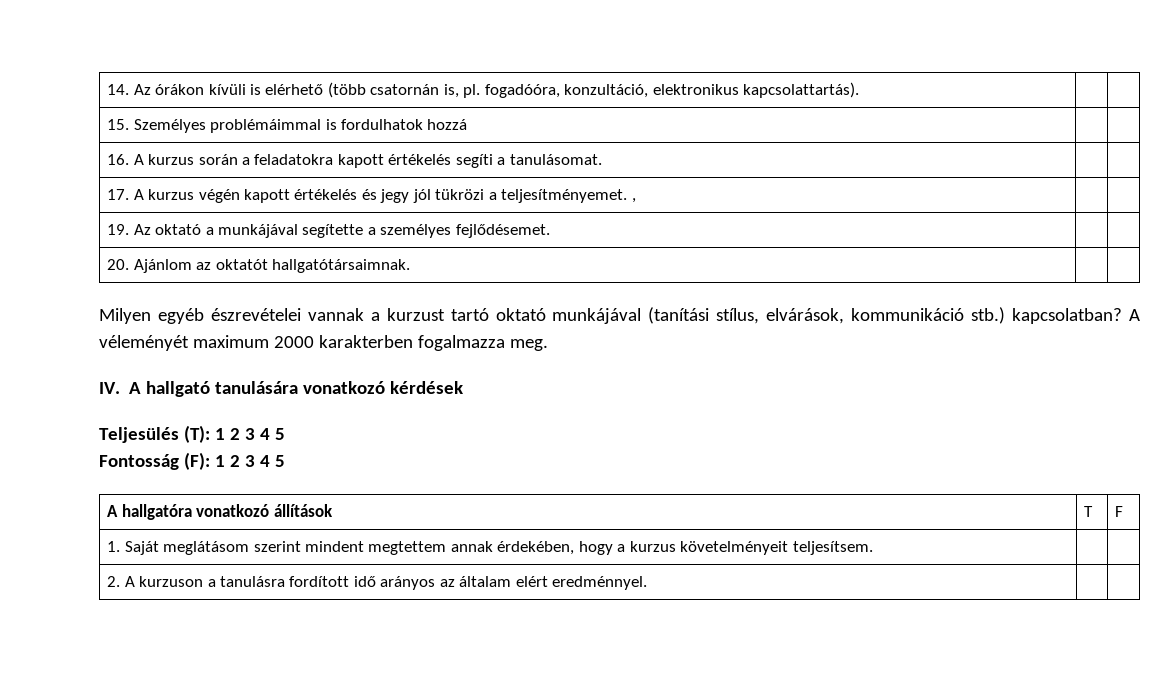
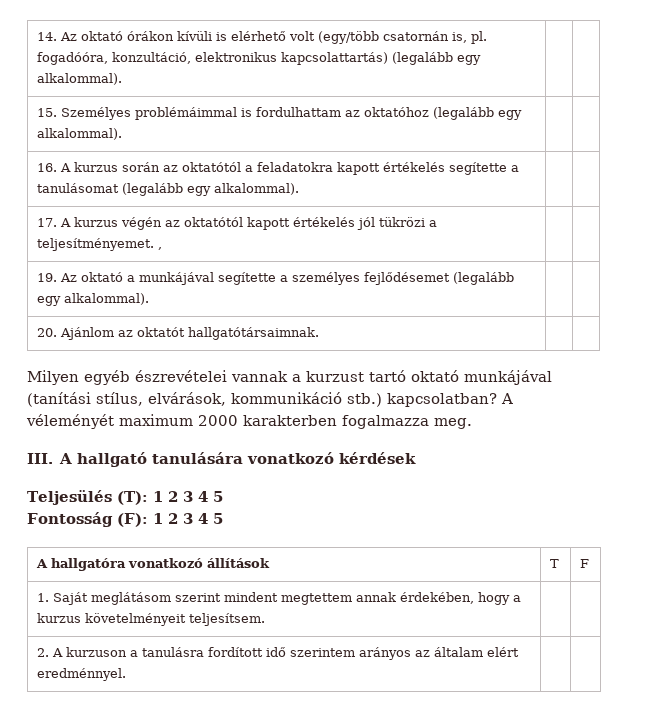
- 14. Az órákon kívüli is elérhető (több csatornán is, pl. fogadóóra, konzultáció, elektronikus kapcsolattartás). | |
+ 14. Az oktató órákon kívüli is elérhető volt (egy/több csatornán is, pl. fogadóóra, konzultáció, elektronikus kapcsolattartás) (legalább egy alkalommal). | |
- 15. Személyes problémáimmal is fordulhatok hozzá | |
+ 15. Személyes problémáimmal is fordulhattam az oktatóhoz (legalább egy alkalommal). | |
- 16. A kurzus során a feladatokra kapott értékelés segíti a tanulásomat. | |
+ 16. A kurzus során az oktatótól a feladatokra kapott értékelés segítette a tanulásomat (legalább egy alkalommal). | |
- 17. A kurzus végén kapott értékelés és jegy jól tükrözi a teljesítményemet. , | |
+ 17. A kurzus végén az oktatótól kapott értékelés jól tükrözi a teljesítményemet. , | |
- 19. Az oktató a munkájával segítette a személyes fejlődésemet. | |
+ 19. Az oktató a munkájával segítette a személyes fejlődésemet (legalább egy alkalommal). | |
- IV. A hallgató tanulására vonatkozó kérdések
+ III. A hallgató tanulására vonatkozó kérdések
- 2. A kurzuson a tanulásra fordított idő arányos az általam elért eredménnyel. | |
+ 2. A kurzuson a tanulásra fordított idő szerintem arányos az általam elért eredménnyel. | |

